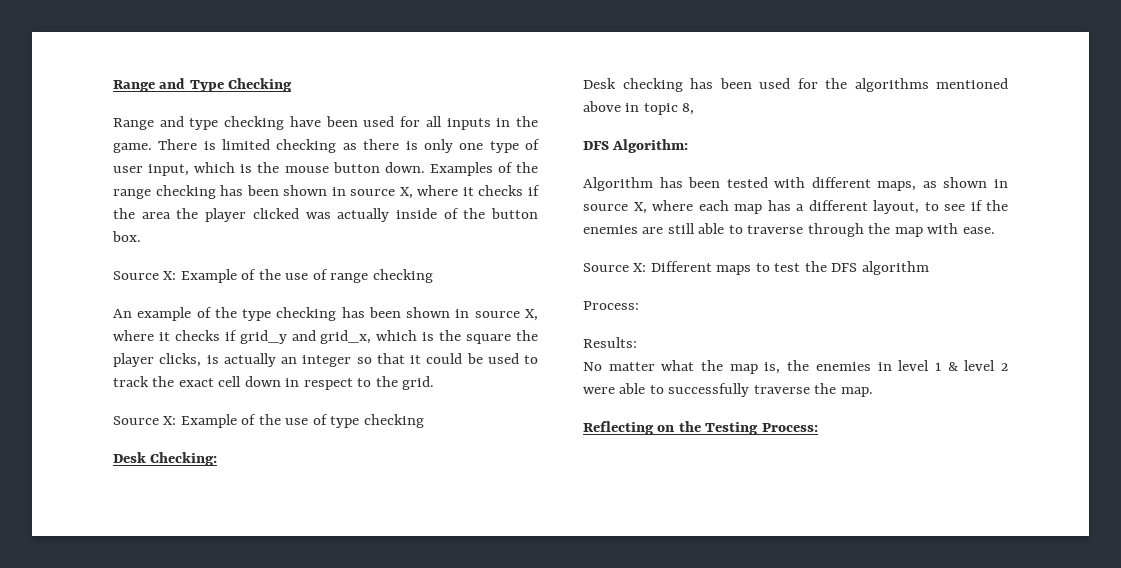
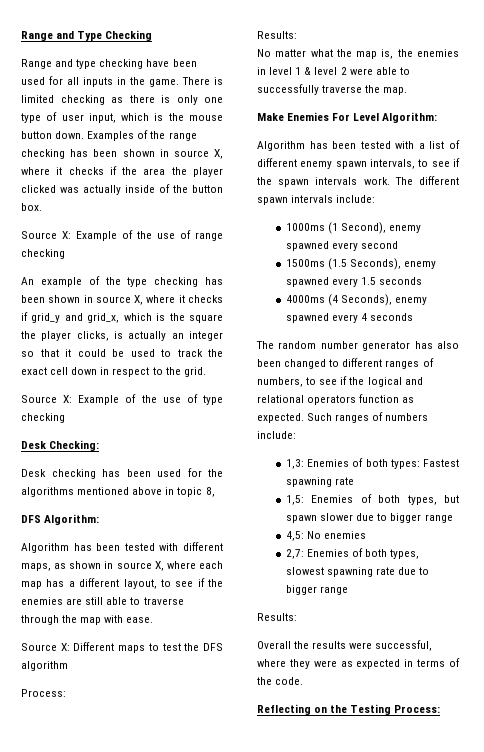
+ Make Enemies For Level Algorithm:
+ Algorithm has been tested with a list of different enemy spawn intervals, to see if the spawn intervals work. The different spawn intervals include:
+ 1000ms (1 Second), enemy spawned every second
+ 1500ms (1.5 Seconds), enemy spawned every 1.5 seconds
+ 4000ms (4 Seconds), enemy spawned every 4 seconds
+ The random number generator has also been changed to different ranges of numbers, to see if the logical and relational operators function as expected. Such ranges of numbers include:
+ 1,3: Enemies of both types: Fastest spawning rate
+ 1,5: Enemies of both types, but spawn slower due to bigger range
+ 4,5: No enemies
+ 2,7: Enemies of both types, slowest spawning rate due to bigger range
+ Results:
+ Overall the results were successful, where they were as expected in terms of the code.

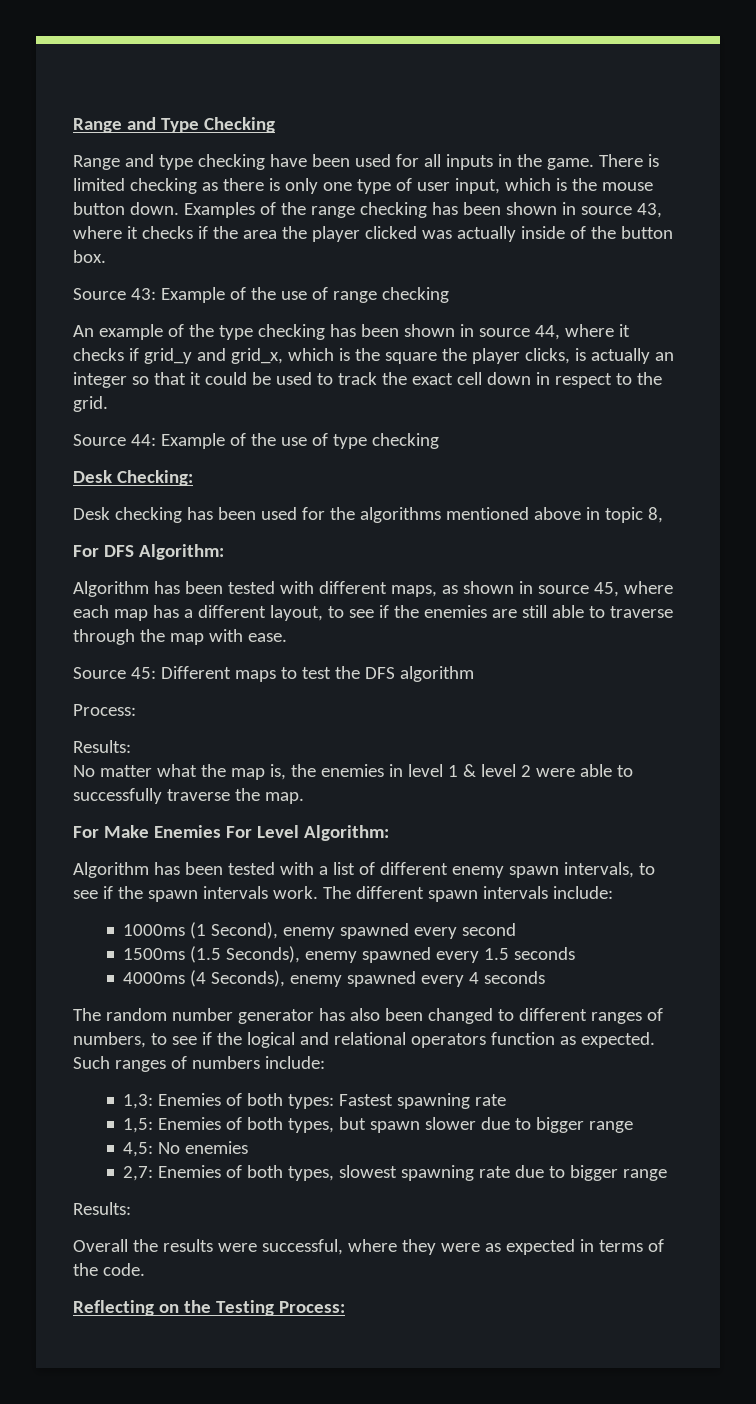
- Examples of the range checking has been shown in source X, where it checks if the area the player clicked was actually inside of the button box.
+ Examples of the range checking has been shown in source 43, where it checks if the area the player clicked was actually inside of the button box.
- Source X: Example of the use of range checking
+ Source 43: Example of the use of range checking
- An example of the type checking has been shown in source X, where it checks if grid_y and grid_x, which is the square the player clicks, is actually an integer so that it could be used to track the exact cell down in respect to the grid.
+ An example of the type checking has been shown in source 44, where it checks if grid_y and grid_x, which is the square the player clicks, is actually an integer so that it could be used to track the exact cell down in respect to the grid.
- Source X: Example of the use of type checking
+ Source 44: Example of the use of type checking
- DFS Algorithm:
+ For DFS Algorithm:
- Algorithm has been tested with different maps, as shown in source X, where each map has a different layout, to see if the enemies are still able to traverse through the map with ease.
+ Algorithm has been tested with different maps, as shown in source 45, where each map has a different layout, to see if the enemies are still able to traverse through the map with ease.
- Source X: Different maps to test the DFS algorithm
+ Source 45: Different maps to test the DFS algorithm
- Make Enemies For Level Algorithm:
+ For Make Enemies For Level Algorithm:

